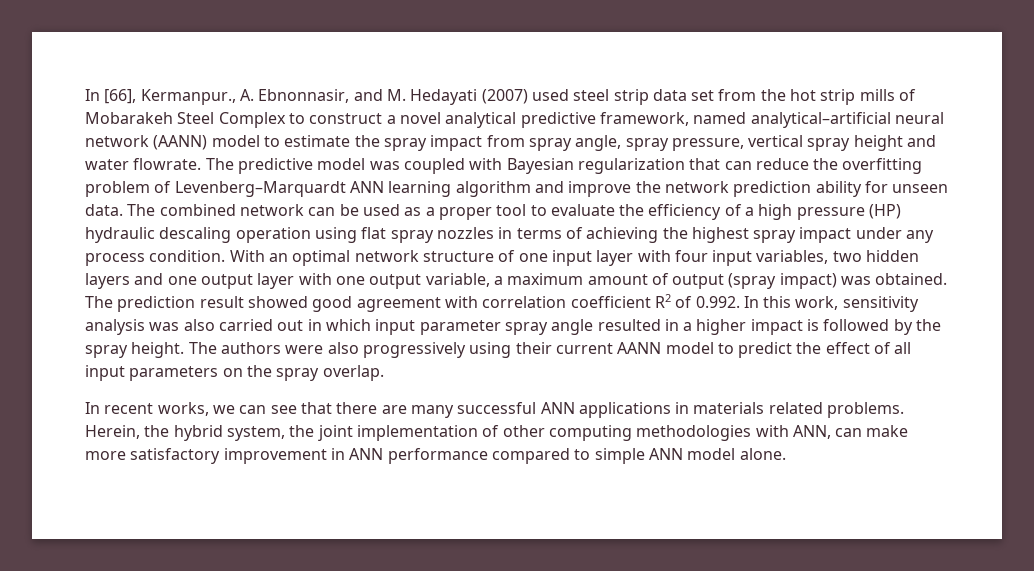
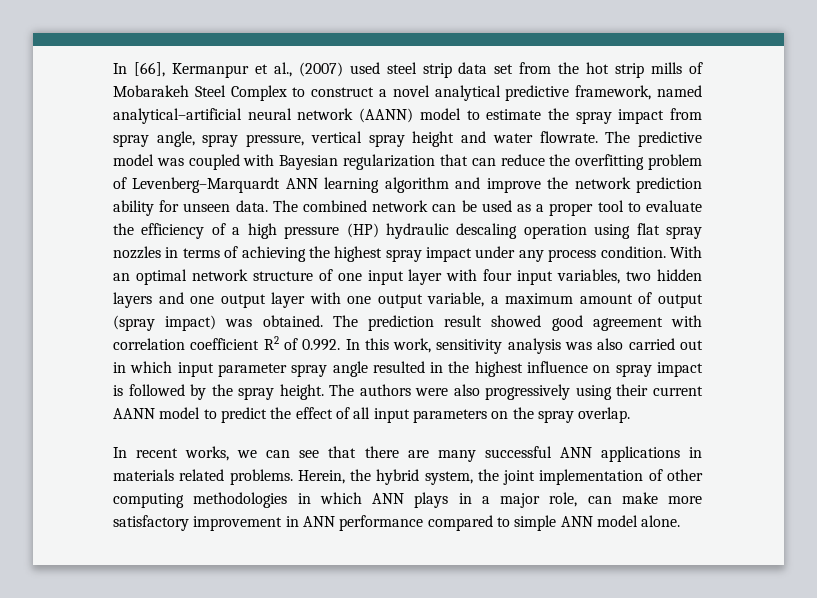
- In [66], Kermanpur., A. Ebnonnasir, and M. Hedayati (2007) used steel strip data set from the hot strip mills of Mobarakeh Steel Complex to construct a novel analytical predictive framework, named analytical–artificial neural network (AANN) model to estimate the spray impact from spray angle, spray pressure, vertical spray height and water flowrate.
+ In [66], Kermanpur et al., (2007) used steel strip data set from the hot strip mills of Mobarakeh Steel Complex to construct a novel analytical predictive framework, named analytical–artificial neural network (AANN) model to estimate the spray impact from spray angle, spray pressure, vertical spray height and water flowrate.
- The prediction result showed good agreement with correlation coefficient R2 of 0.992. In this work, sensitivity analysis was also carried out in which input parameter spray angle resulted in a higher impact is followed by the spray height.
+ The prediction result showed good agreement with correlation coefficient R2 of 0.992. In this work, sensitivity analysis was also carried out in which input parameter spray angle resulted in the highest influence on spray impact is followed by the spray height.
- Herein, the hybrid system, the joint implementation of other computing methodologies with ANN, can make more satisfactory improvement in ANN performance compared to simple ANN model alone.
+ Herein, the hybrid system, the joint implementation of other computing methodologies in which ANN plays in a major role, can make more satisfactory improvement in ANN performance compared to simple ANN model alone.

